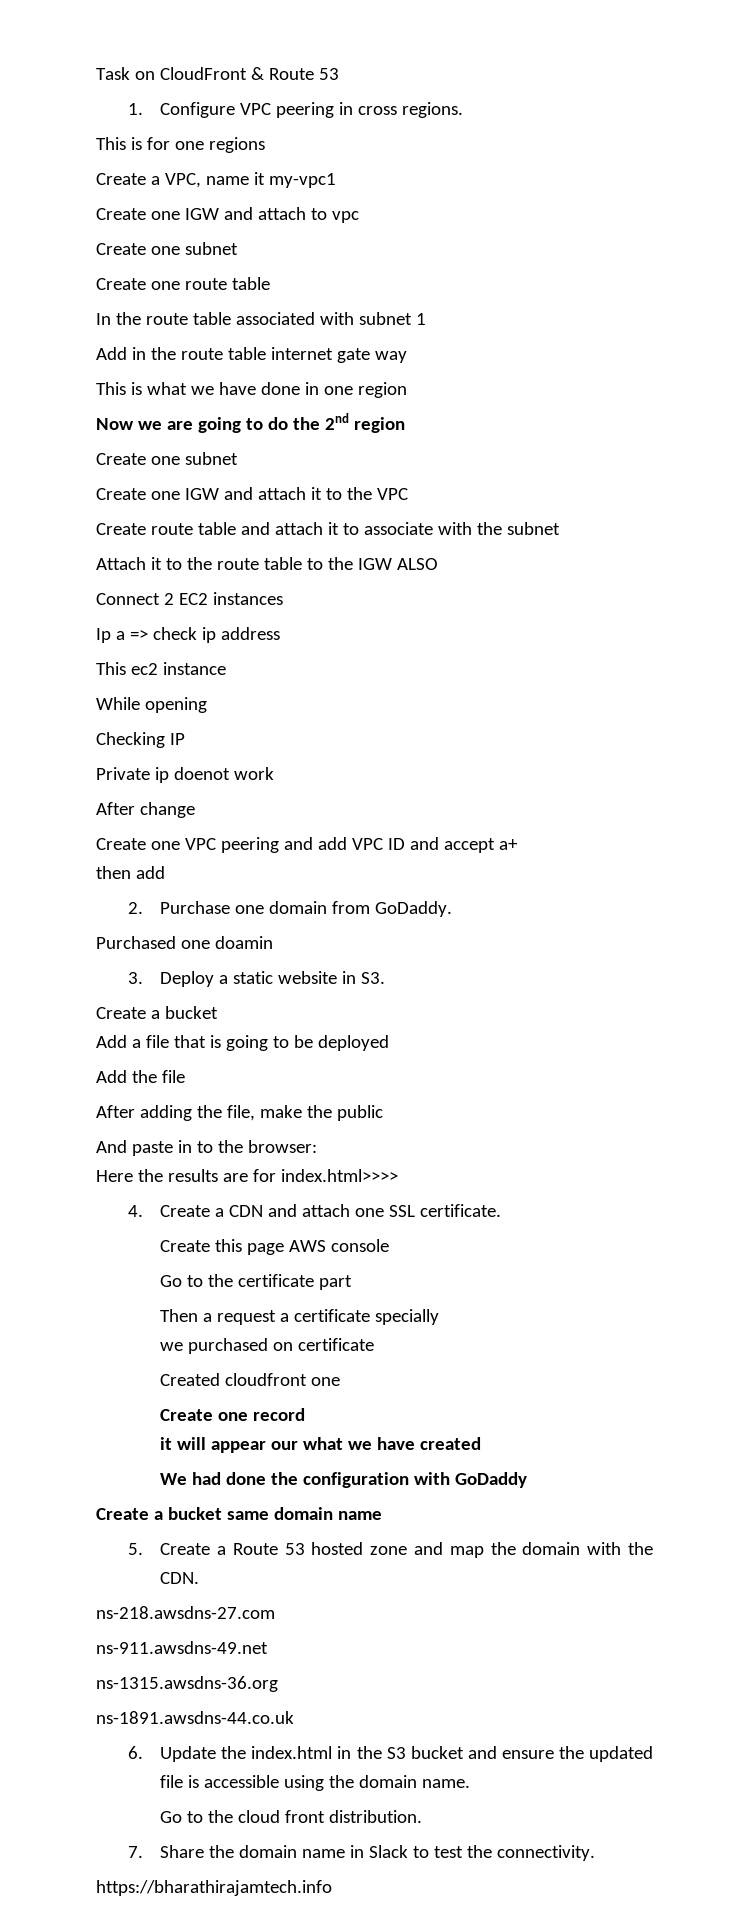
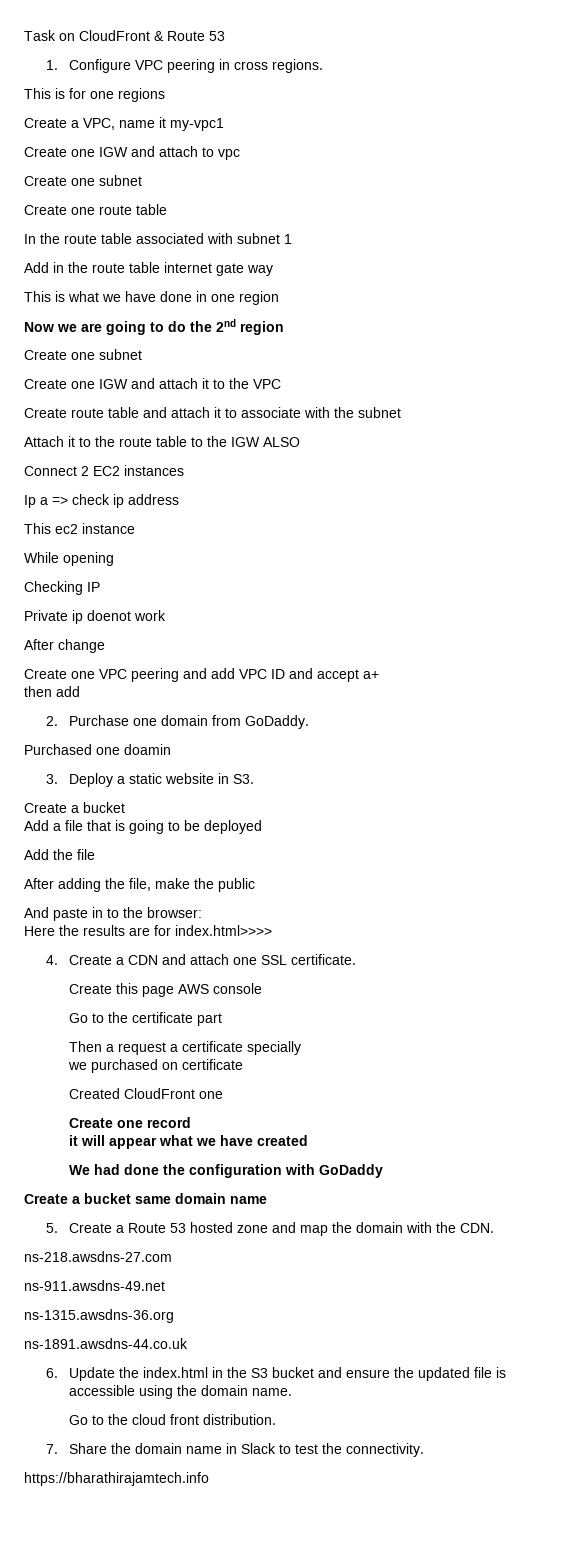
- Created cloudfront one
+ Created CloudFront one
- it will appear our what we have created
+ it will appear what we have created

